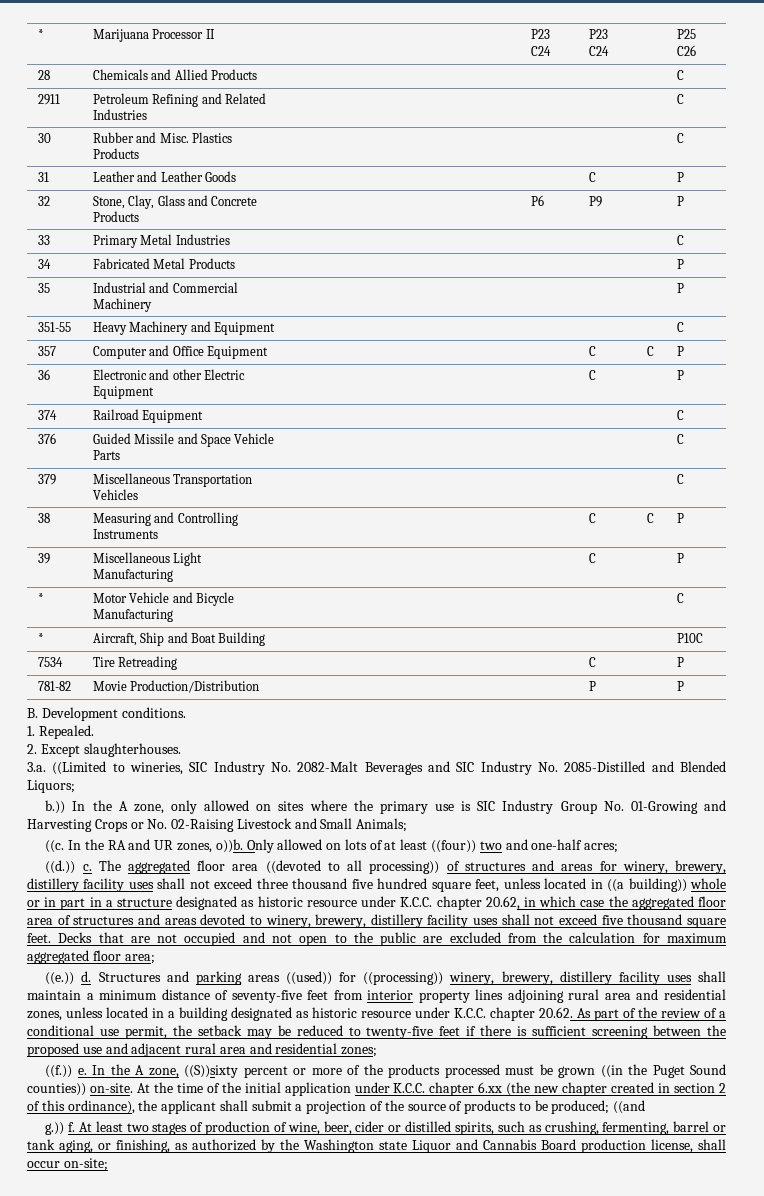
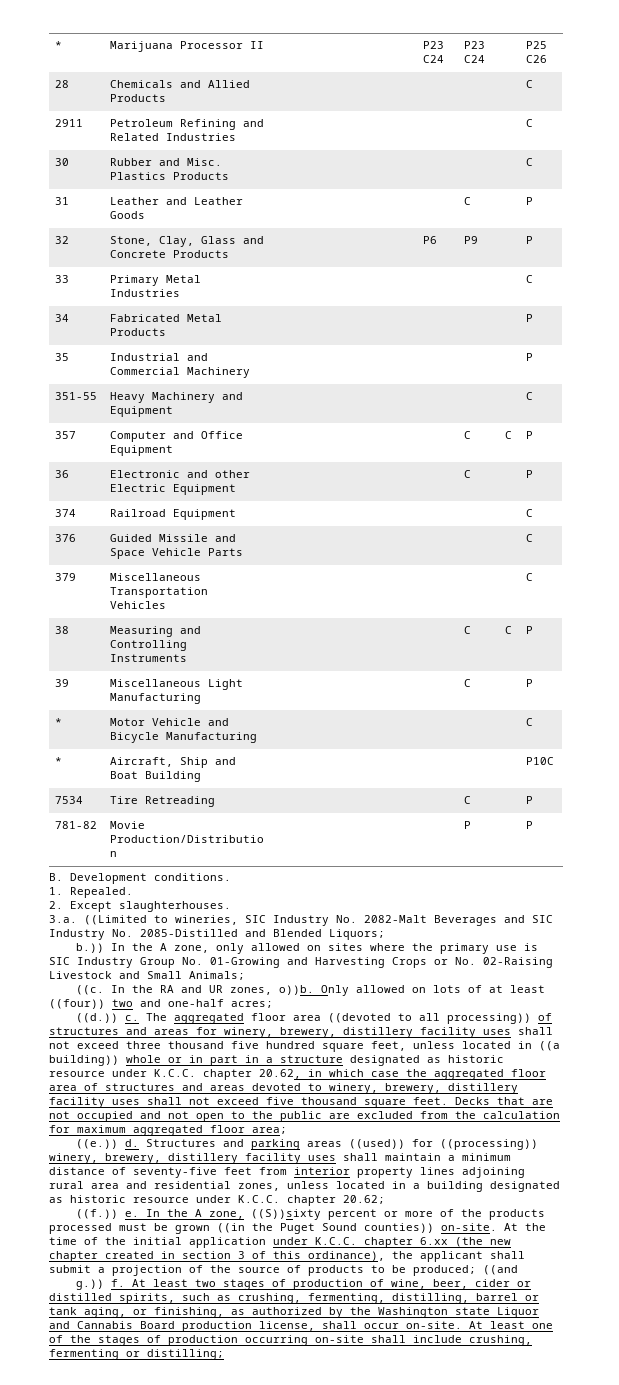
- Structures and parking areas ((used)) for ((processing)) winery, brewery, distillery facility uses shall maintain a minimum distance of seventy-five feet from interior property lines adjoining rural area and residential zones, unless located in a building designated as historic resource under K.C.C. chapter 20.62. As part of the review of a conditional use permit, the setback may be reduced to twenty-five feet if there is sufficient screening between the proposed use and adjacent rural area and residential zones;
+ Structures and parking areas ((used)) for ((processing)) winery, brewery, distillery facility uses shall maintain a minimum distance of seventy-five feet from interior property lines adjoining rural area and residential zones, unless located in a building designated as historic resource under K.C.C. chapter 20.62;
- At the time of the initial application under K.C.C. chapter 6.xx (the new chapter created in section 2 of this ordinance), the applicant shall submit a projection of the source of products to be produced; ((and
+ At the time of the initial application under K.C.C. chapter 6.xx (the new chapter created in section 3 of this ordinance), the applicant shall submit a projection of the source of products to be produced; ((and
- At least two stages of production of wine, beer, cider or distilled spirits, such as crushing, fermenting, barrel or tank aging, or finishing, as authorized by the Washington state Liquor and Cannabis Board production license, shall occur on-site;
+ At least two stages of production of wine, beer, cider or distilled spirits, such as crushing, fermenting, distilling, barrel or tank aging, or finishing, as authorized by the Washington state Liquor and Cannabis Board production license, shall occur on-site. At least one of the stages of production occurring on-site shall include crushing, fermenting or distilling;

